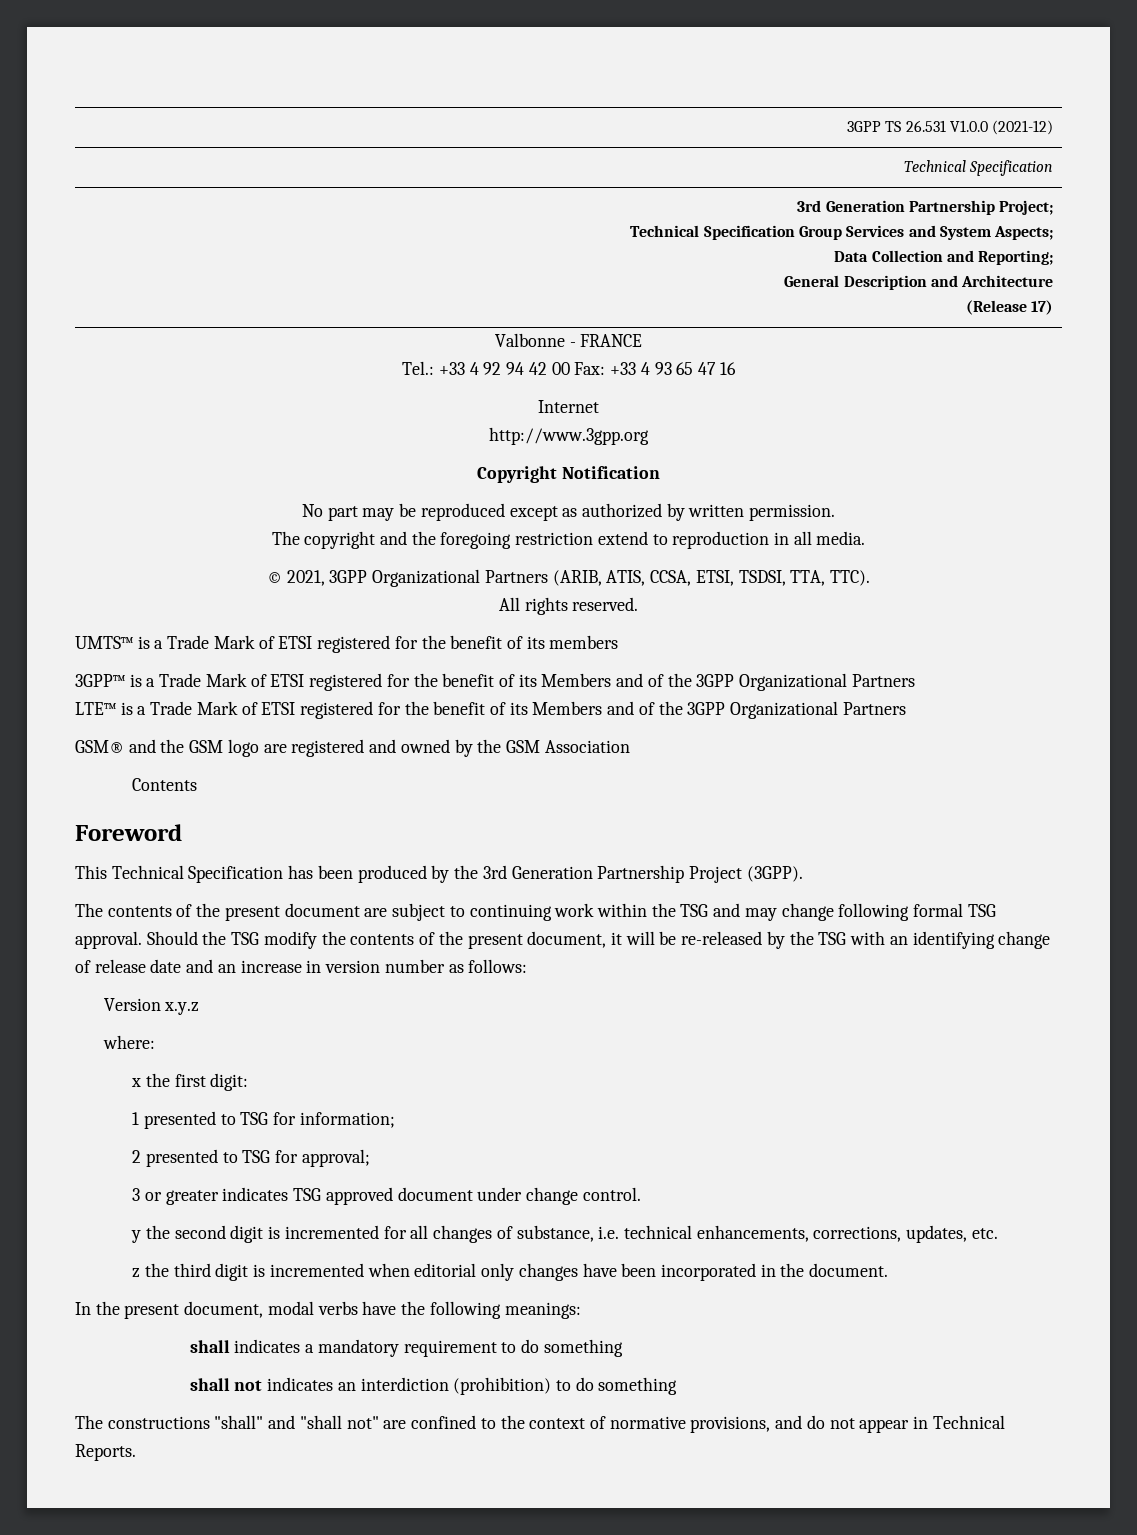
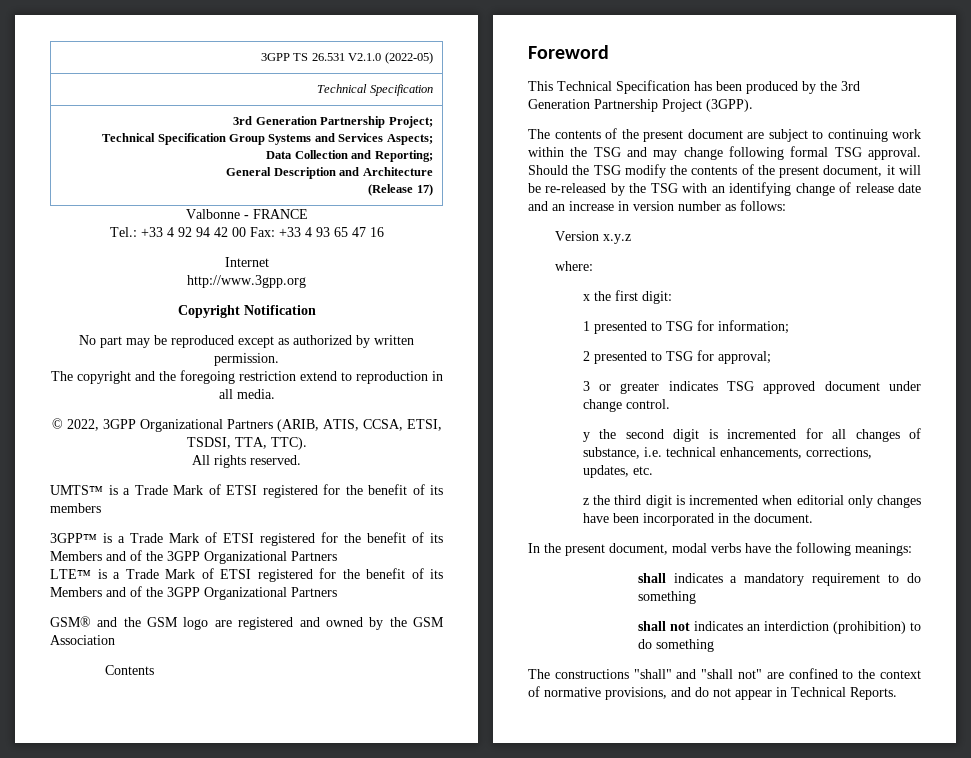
- 3GPP TS 26.531 V1.0.0 (2021-12)
+ 3GPP TS 26.531 V2.1.0 (2022-05)
  3rd Generation Partnership Project;
- Technical Specification Group Services and System Aspects;
+ Technical Specification Group Systems and Services Aspects;
- © 2021, 3GPP Organizational Partners (ARIB, ATIS, CCSA, ETSI, TSDSI, TTA, TTC).
+ © 2022, 3GPP Organizational Partners (ARIB, ATIS, CCSA, ETSI, TSDSI, TTA, TTC).

